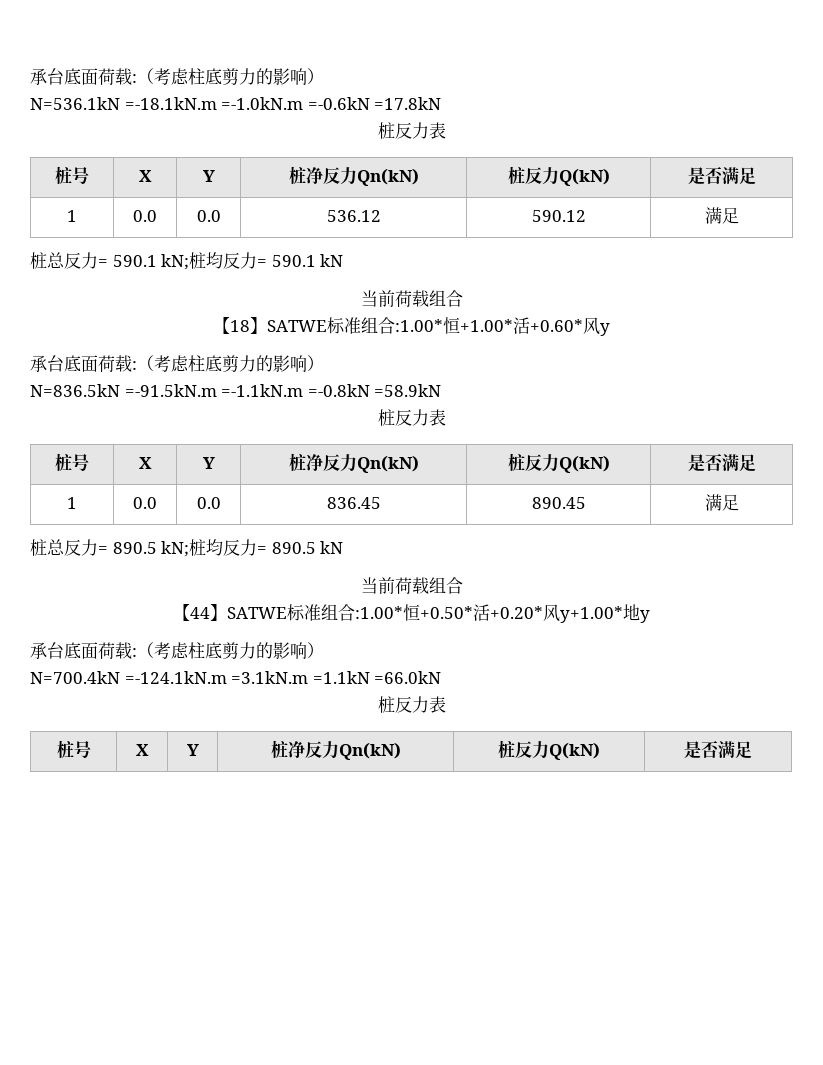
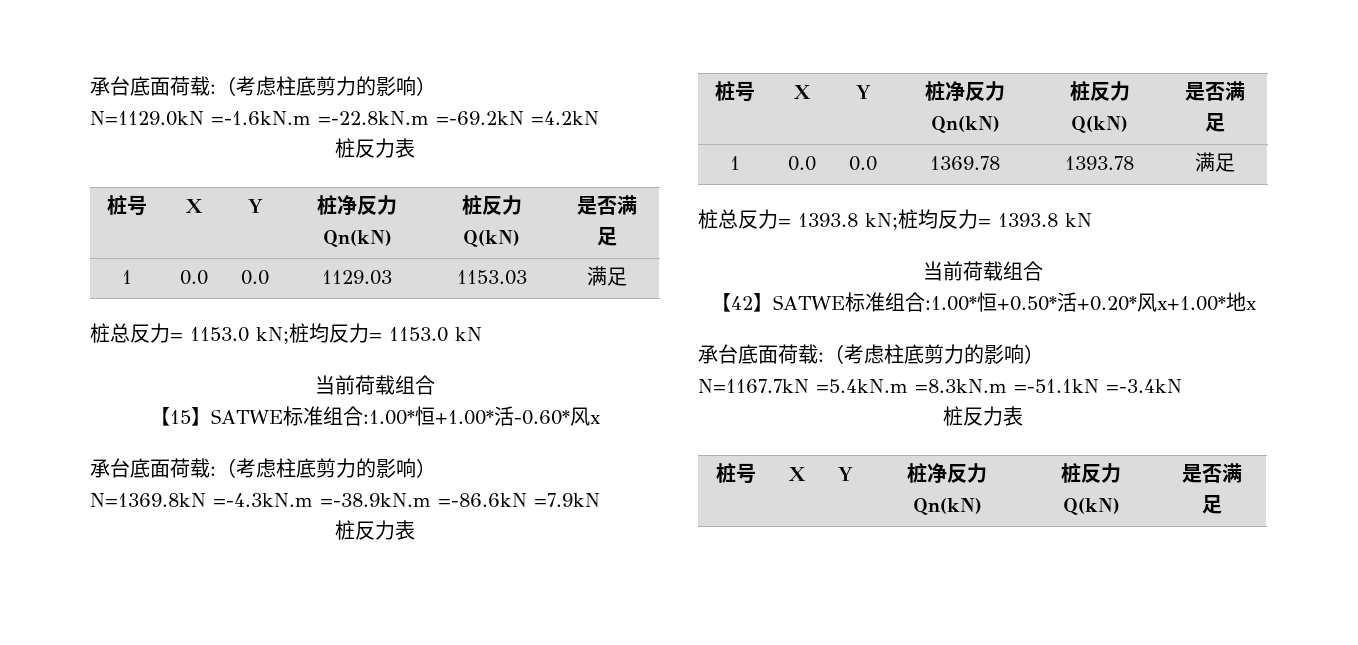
- N=536.1kN =-18.1kN.m =-1.0kN.m =-0.6kN =17.8kN
+ N=1129.0kN =-1.6kN.m =-22.8kN.m =-69.2kN =4.2kN
- 1 | 0.0 | 0.0 | 536.12 | 590.12 | 满足
- 桩总反力= 590.1 kN;桩均反力= 590.1 kN
+ 1 | 0.0 | 0.0 | 1129.03 | 1153.03 | 满足
+ 桩总反力= 1153.0 kN;桩均反力= 1153.0 kN
  当前荷载组合
- 【18】SATWE标准组合:1.00*恒+1.00*活+0.60*风y
+ 【15】SATWE标准组合:1.00*恒+1.00*活-0.60*风x
- N=836.5kN =-91.5kN.m =-1.1kN.m =-0.8kN =58.9kN
+ N=1369.8kN =-4.3kN.m =-38.9kN.m =-86.6kN =7.9kN
- 1 | 0.0 | 0.0 | 836.45 | 890.45 | 满足
- 桩总反力= 890.5 kN;桩均反力= 890.5 kN
+ 1 | 0.0 | 0.0 | 1369.78 | 1393.78 | 满足
+ 桩总反力= 1393.8 kN;桩均反力= 1393.8 kN
  当前荷载组合
- 【44】SATWE标准组合:1.00*恒+0.50*活+0.20*风y+1.00*地y
+ 【42】SATWE标准组合:1.00*恒+0.50*活+0.20*风x+1.00*地x
- N=700.4kN =-124.1kN.m =3.1kN.m =1.1kN =66.0kN
+ N=1167.7kN =5.4kN.m =8.3kN.m =-51.1kN =-3.4kN

